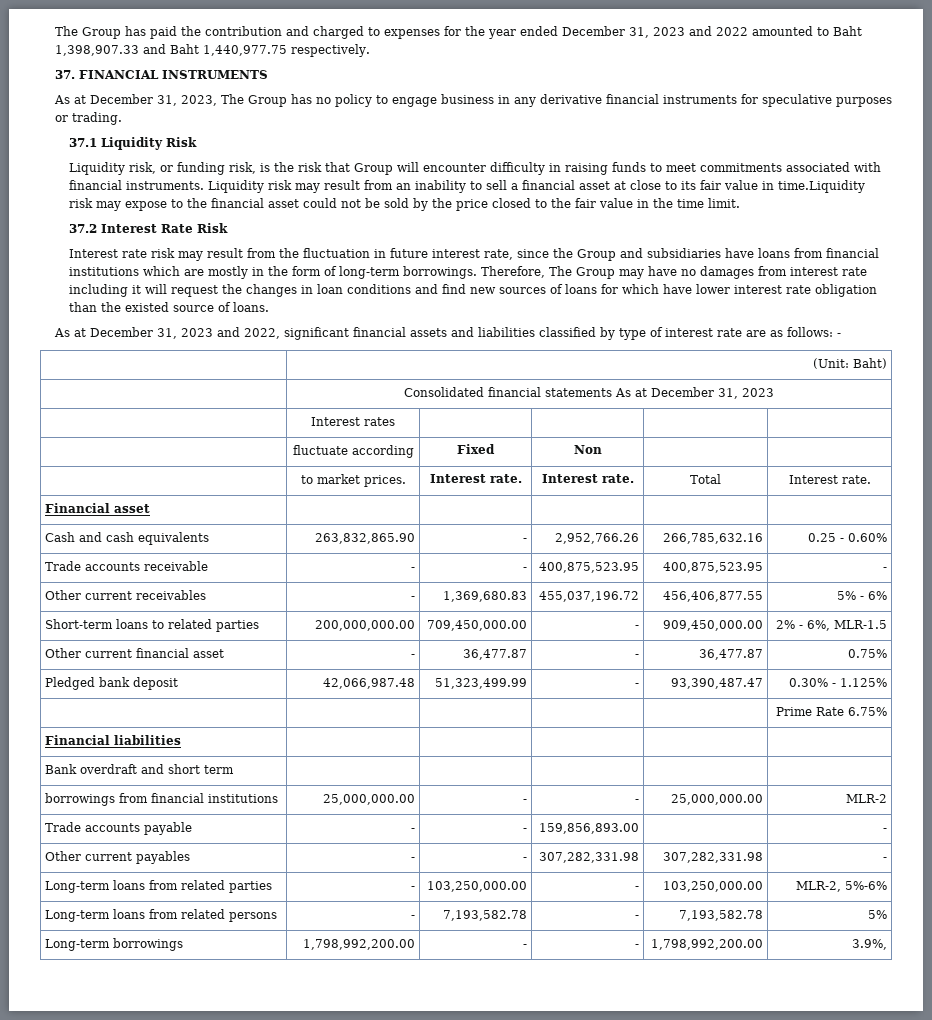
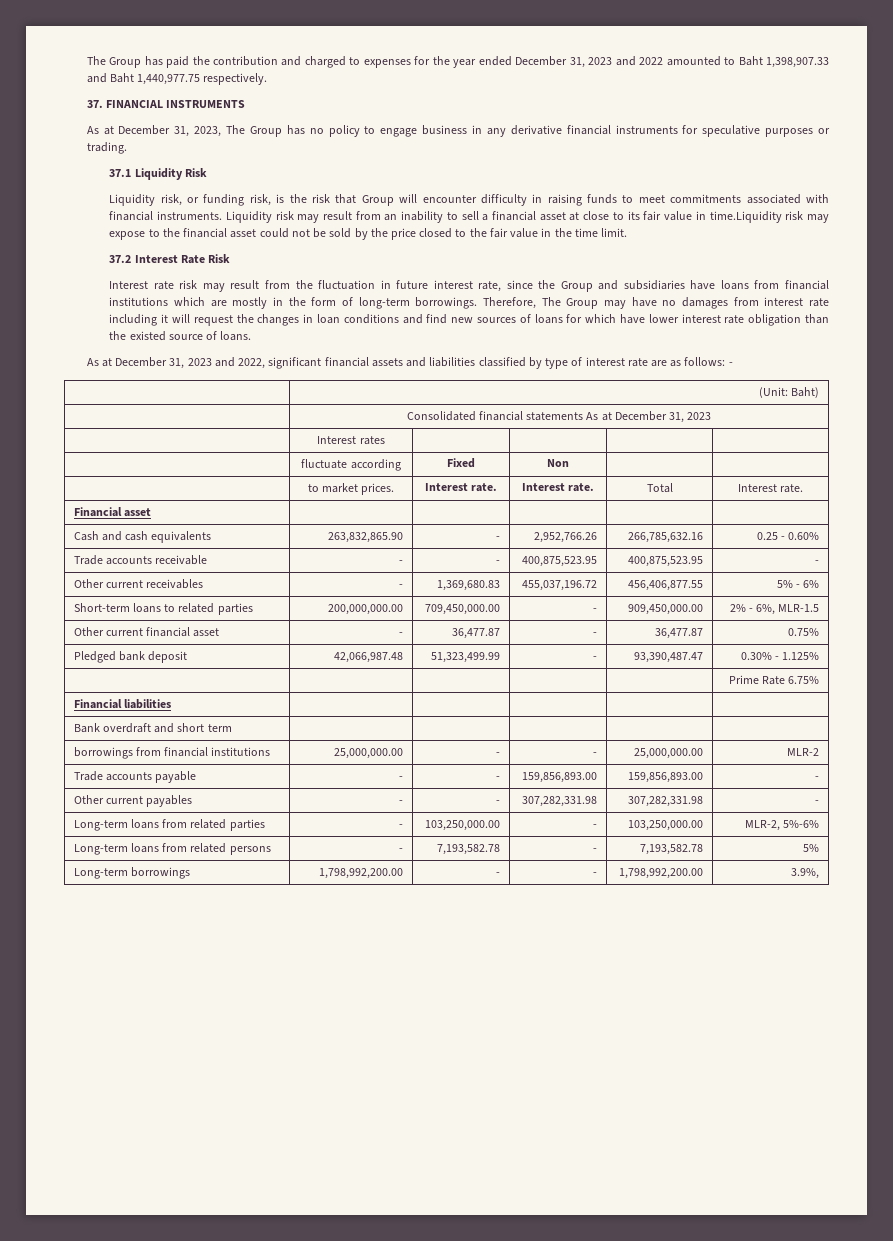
- Trade accounts payable | - | - | 159,856,893.00 | | -
+ Trade accounts payable | - | - | 159,856,893.00 | 159,856,893.00 | -

